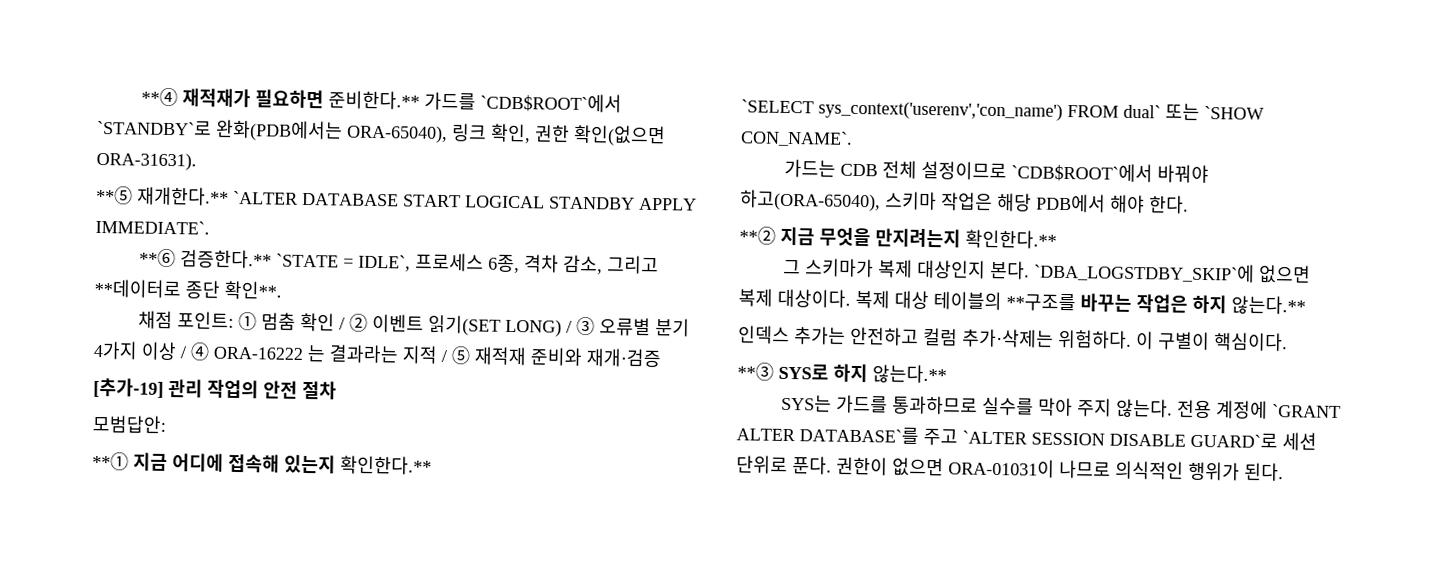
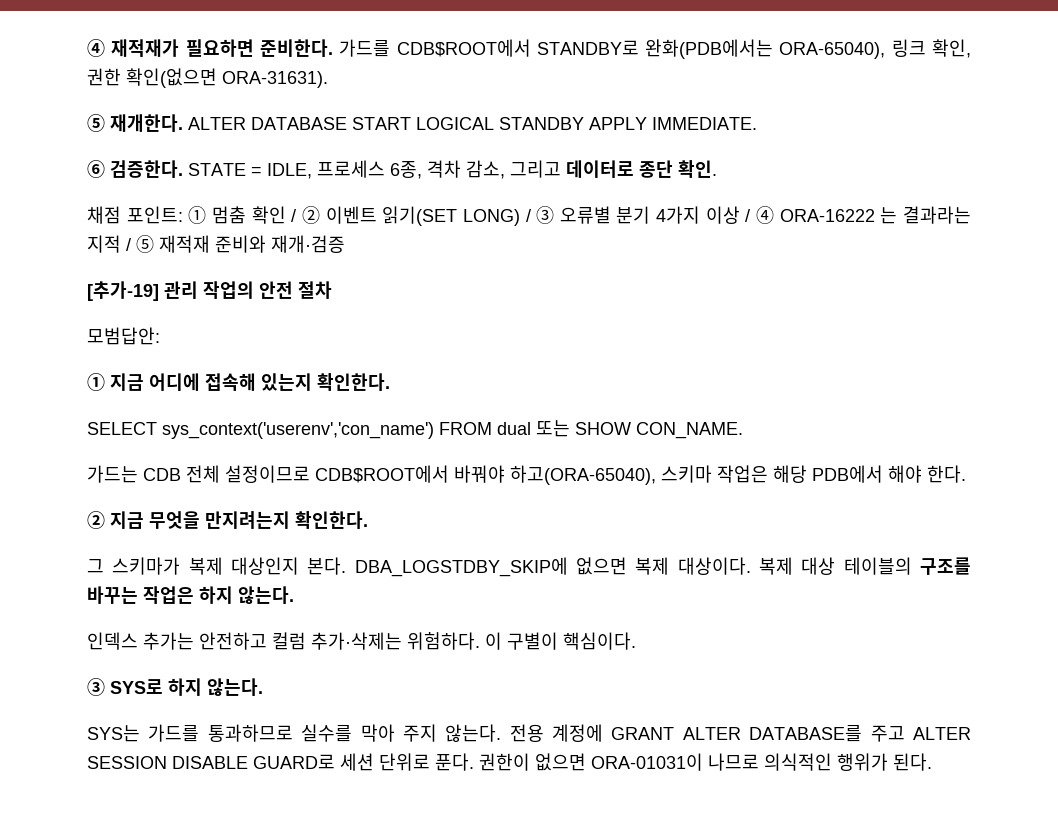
- **④ 재적재가 필요하면 준비한다.** 가드를 `CDB$ROOT`에서 `STANDBY`로 완화(PDB에서는 ORA-65040), 링크 확인, 권한 확인(없으면 ORA-31631).
+ ④ 재적재가 필요하면 준비한다. 가드를 CDB$ROOT에서 STANDBY로 완화(PDB에서는 ORA-65040), 링크 확인, 권한 확인(없으면 ORA-31631).
- **⑤ 재개한다.** `ALTER DATABASE START LOGICAL STANDBY APPLY IMMEDIATE`.
- **⑥ 검증한다.** `STATE = IDLE`, 프로세스 6종, 격차 감소, 그리고 **데이터로 종단 확인**.
+ ⑤ 재개한다. ALTER DATABASE START LOGICAL STANDBY APPLY IMMEDIATE.
+ ⑥ 검증한다. STATE = IDLE, 프로세스 6종, 격차 감소, 그리고 데이터로 종단 확인.
- **① 지금 어디에 접속해 있는지 확인한다.**
- `SELECT sys_context('userenv','con_name') FROM dual` 또는 `SHOW CON_NAME`.
+ ① 지금 어디에 접속해 있는지 확인한다.
+ SELECT sys_context('userenv','con_name') FROM dual 또는 SHOW CON_NAME.
- 가드는 CDB 전체 설정이므로 `CDB$ROOT`에서 바꿔야 하고(ORA-65040), 스키마 작업은 해당 PDB에서 해야 한다.
+ 가드는 CDB 전체 설정이므로 CDB$ROOT에서 바꿔야 하고(ORA-65040), 스키마 작업은 해당 PDB에서 해야 한다.
- **② 지금 무엇을 만지려는지 확인한다.**
+ ② 지금 무엇을 만지려는지 확인한다.
- `DBA_LOGSTDBY_SKIP`에 없으면 복제 대상이다.
+ DBA_LOGSTDBY_SKIP에 없으면 복제 대상이다.
- 복제 대상 테이블의 **구조를 바꾸는 작업은 하지 않는다.**
+ 복제 대상 테이블의 구조를 바꾸는 작업은 하지 않는다.
- **③ SYS로 하지 않는다.**
+ ③ SYS로 하지 않는다.
- 전용 계정에 `GRANT ALTER DATABASE`를 주고 `ALTER SESSION DISABLE GUARD`로 세션 단위로 푼다.
+ 전용 계정에 GRANT ALTER DATABASE를 주고 ALTER SESSION DISABLE GUARD로 세션 단위로 푼다.

